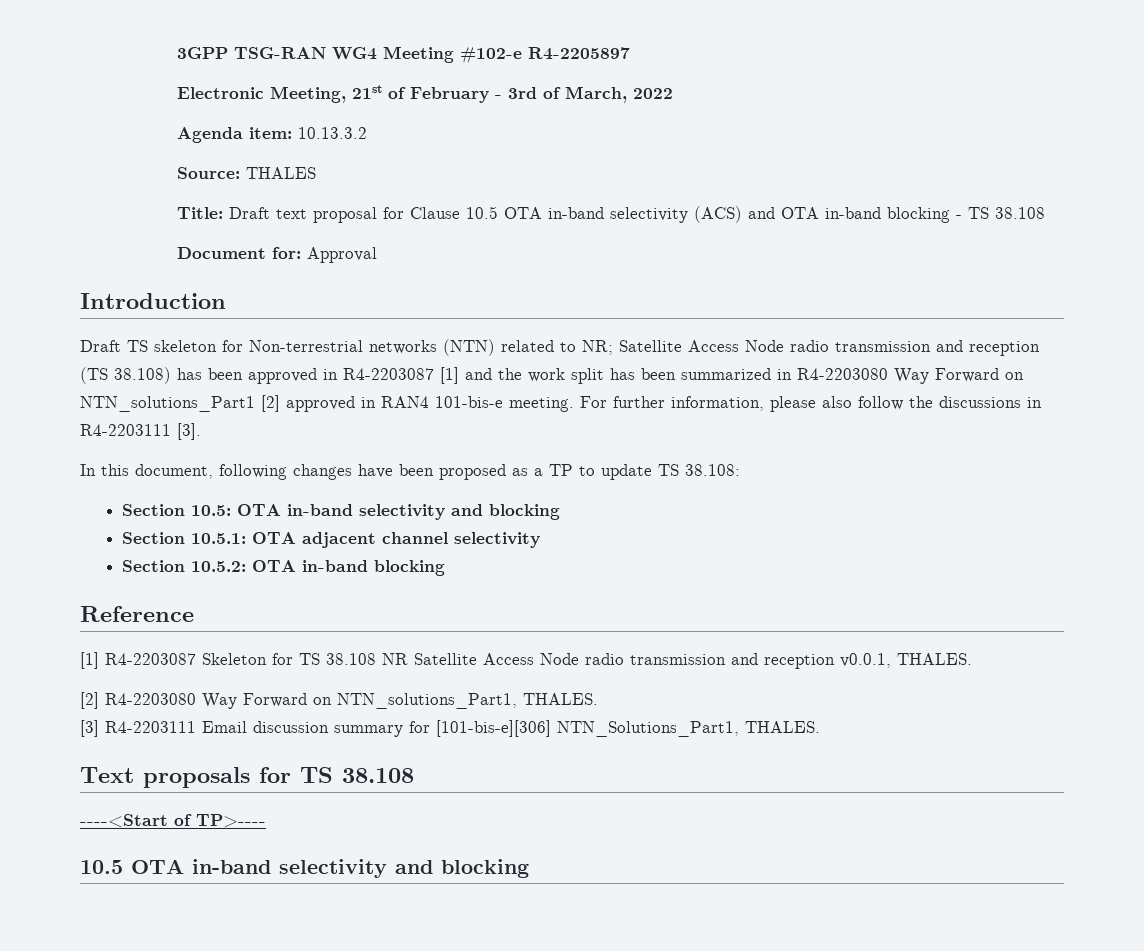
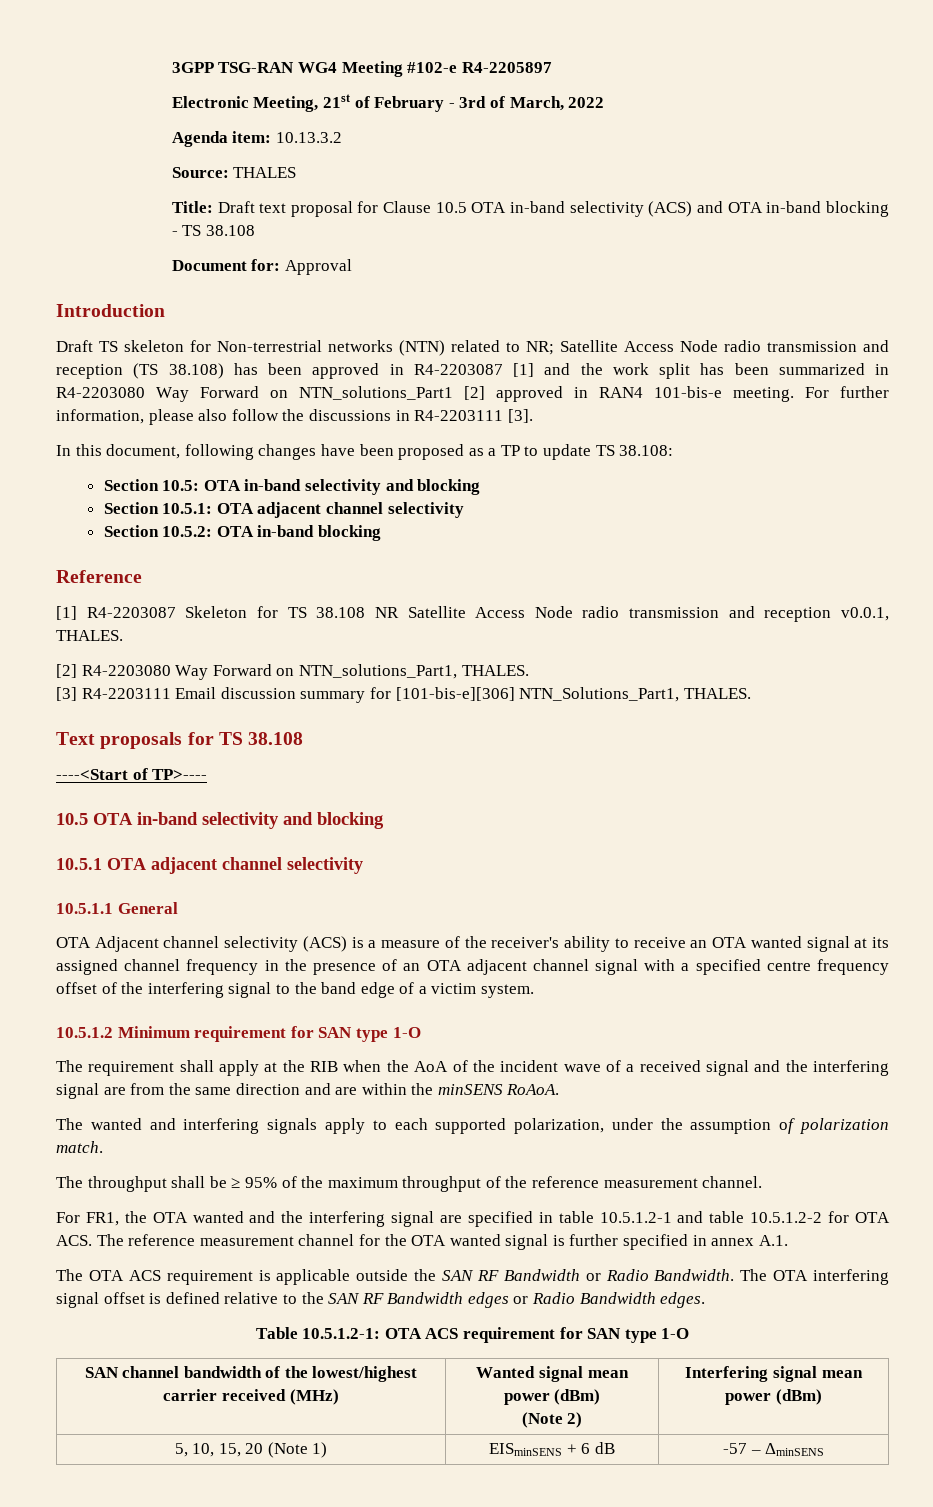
+ 10.5.1 OTA adjacent channel selectivity
+ 10.5.1.1 General
+ OTA Adjacent channel selectivity (ACS) is a measure of the receiver's ability to receive an OTA wanted signal at its assigned channel frequency in the presence of an OTA adjacent channel signal with a specified centre frequency offset of the interfering signal to the band edge of a victim system.
+ 10.5.1.2 Minimum requirement for SAN type 1-O
+ The requirement shall apply at the RIB when the AoA of the incident wave of a received signal and the interfering signal are from the same direction and are within the minSENS RoAoA.
+ The wanted and interfering signals apply to each supported polarization, under the assumption of polarization match.
+ The throughput shall be ≥ 95% of the maximum throughput of the reference measurement channel.
+ For FR1, the OTA wanted and the interfering signal are specified in table 10.5.1.2-1 and table 10.5.1.2-2 for OTA ACS. The reference measurement channel for the OTA wanted signal is further specified in annex A.1.
+ The OTA ACS requirement is applicable outside the SAN RF Bandwidth or Radio Bandwidth. The OTA interfering signal offset is defined relative to the SAN RF Bandwidth edges or Radio Bandwidth edges.
+ Table 10.5.1.2-1: OTA ACS requirement for SAN type 1-O
+ SAN channel bandwidth of the lowest/highest carrier received (MHz) | Wanted signal mean power (dBm)
+ (Note 2) | Interfering signal mean power (dBm)
+ 5, 10, 15, 20 (Note 1) | EISminSENS + 6 dB | -57 – ΔminSENS

